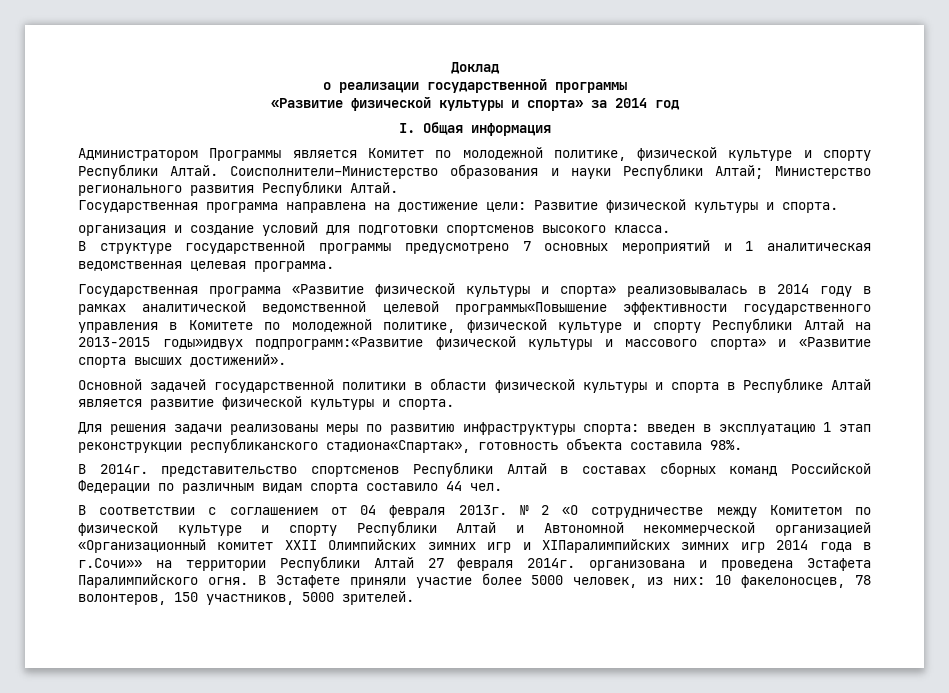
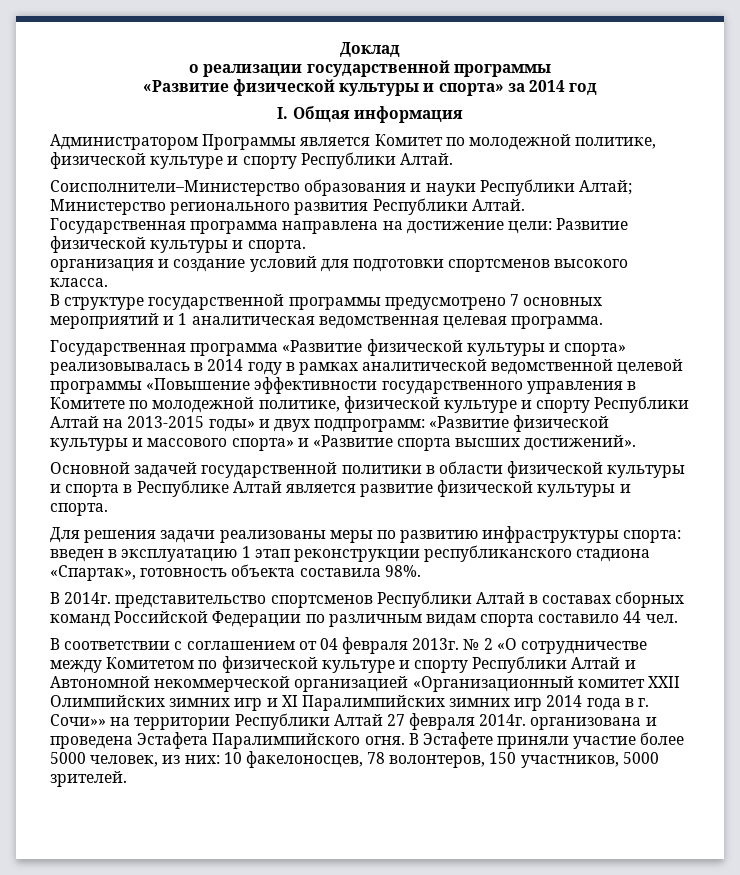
- Администратором Программы является Комитет по молодежной политике, физической культуре и спорту Республики Алтай. Соисполнители–Министерство образования и науки Республики Алтай; Министерство регионального развития Республики Алтай.
+ Администратором Программы является Комитет по молодежной политике, физической культуре и спорту Республики Алтай.
+ Соисполнители–Министерство образования и науки Республики Алтай; Министерство регионального развития Республики Алтай.
- Государственная программа «Развитие физической культуры и спорта» реализовывалась в 2014 году в рамках аналитической ведомственной целевой программы«Повышение эффективности государственного управления в Комитете по молодежной политике, физической культуре и спорту Республики Алтай на 2013-2015 годы»идвух подпрограмм:«Развитие физической культуры и массового спорта» и «Развитие спорта высших достижений».
+ Государственная программа «Развитие физической культуры и спорта» реализовывалась в 2014 году в рамках аналитической ведомственной целевой программы «Повышение эффективности государственного управления в Комитете по молодежной политике, физической культуре и спорту Республики Алтай на 2013-2015 годы» и двух подпрограмм: «Развитие физической культуры и массового спорта» и «Развитие спорта высших достижений».
- Для решения задачи реализованы меры по развитию инфраструктуры спорта: введен в эксплуатацию 1 этап реконструкции республиканского стадиона«Спартак», готовность объекта составила 98%.
+ Для решения задачи реализованы меры по развитию инфраструктуры спорта: введен в эксплуатацию 1 этап реконструкции республиканского стадиона «Спартак», готовность объекта составила 98%.
- № 2 «О сотрудничестве между Комитетом по физической культуре и спорту Республики Алтай и Автономной некоммерческой организацией «Организационный комитет XXII Олимпийских зимних игр и XIПаралимпийских зимних игр 2014 года в г.Сочи»» на территории Республики Алтай 27 февраля 2014г. организована и проведена Эстафета Паралимпийского огня.
+ № 2 «О сотрудничестве между Комитетом по физической культуре и спорту Республики Алтай и Автономной некоммерческой организацией «Организационный комитет XXII Олимпийских зимних игр и XI Паралимпийских зимних игр 2014 года в г. Сочи»» на территории Республики Алтай 27 февраля 2014г. организована и проведена Эстафета Паралимпийского огня.

